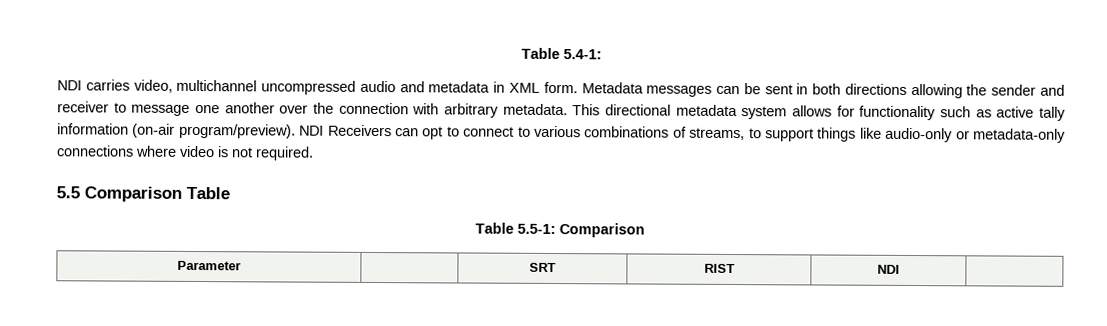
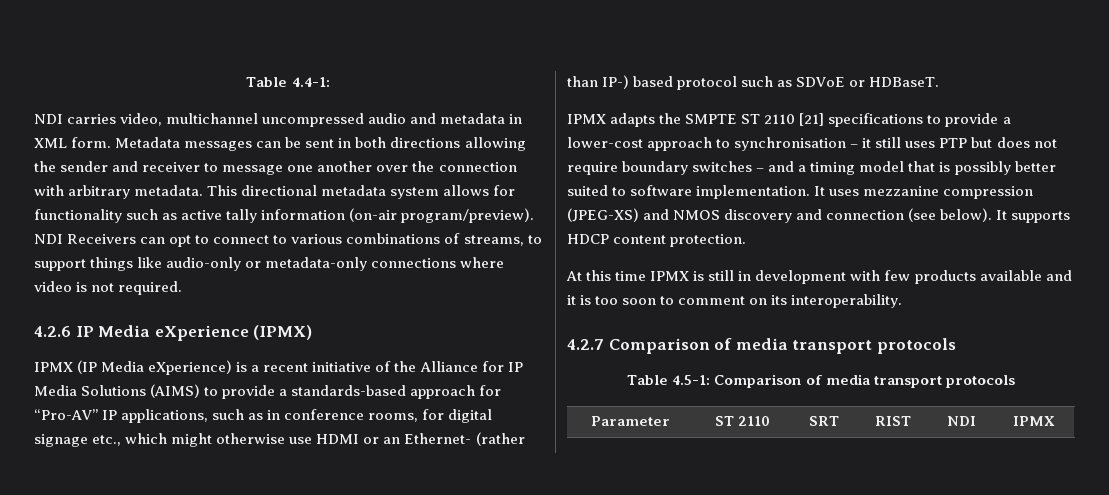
- Table 5.4-1:
+ Table 4.4-1:
- 5.5 Comparison Table
- Table 5.5-1: Comparison
+ 4.2.6 IP Media eXperience (IPMX)
+ IPMX (IP Media eXperience) is a recent initiative of the Alliance for IP Media Solutions (AIMS) to provide a standards-based approach for “Pro-AV” IP applications, such as in conference rooms, for digital signage etc., which might otherwise use HDMI or an Ethernet- (rather than IP-) based protocol such as SDVoE or HDBaseT.
+ IPMX adapts the SMPTE ST 2110 [21] specifications to provide a lower-cost approach to synchronisation – it still uses PTP but does not require boundary switches – and a timing model that is possibly better suited to software implementation. It uses mezzanine compression (JPEG-XS) and NMOS discovery and connection (see below). It supports HDCP content protection.
+ At this time IPMX is still in development with few products available and it is too soon to comment on its interoperability.
+ 4.2.7 Comparison of media transport protocols
+ Table 4.5-1: Comparison of media transport protocols
- Parameter | | SRT | RIST | NDI |
+ Parameter | ST 2110 | SRT | RIST | NDI | IPMX

